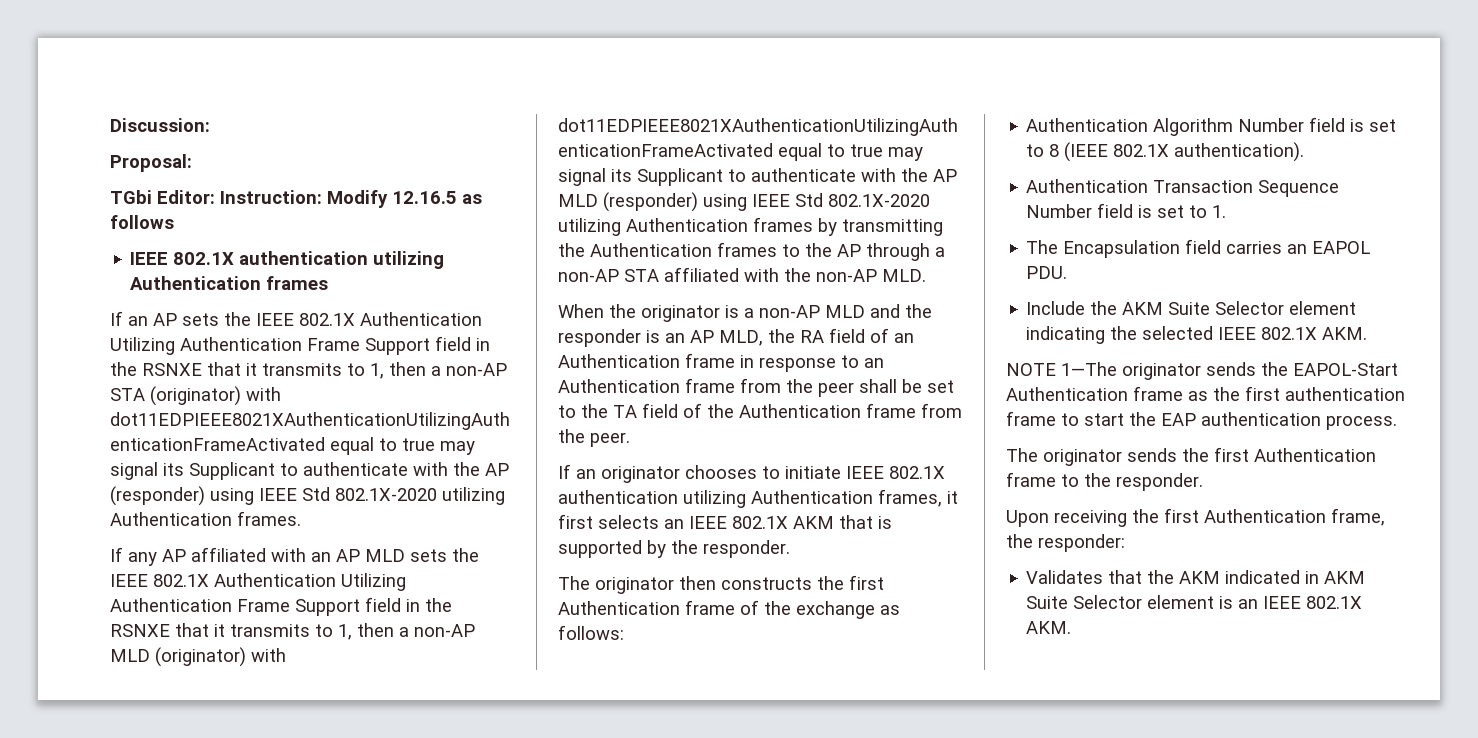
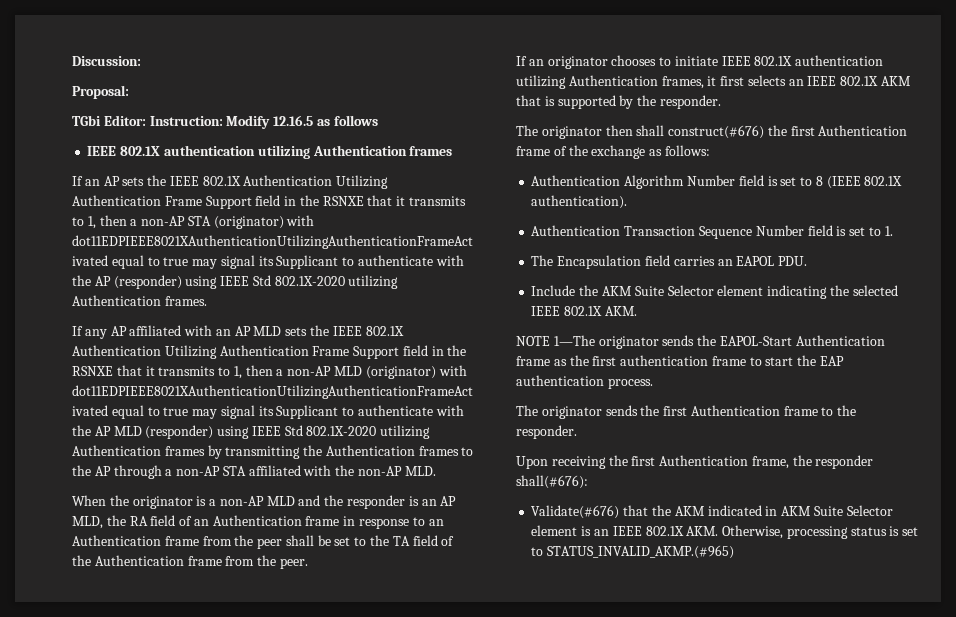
- The originator then constructs the first Authentication frame of the exchange as follows:
+ The originator then shall construct(#676) the first Authentication frame of the exchange as follows:
- Upon receiving the first Authentication frame, the responder:
- Validates that the AKM indicated in AKM Suite Selector element is an IEEE 802.1X AKM.
+ Upon receiving the first Authentication frame, the responder shall(#676):
+ Validate(#676) that the AKM indicated in AKM Suite Selector element is an IEEE 802.1X AKM. Otherwise, processing status is set to STATUS_INVALID_AKMP.(#965)

